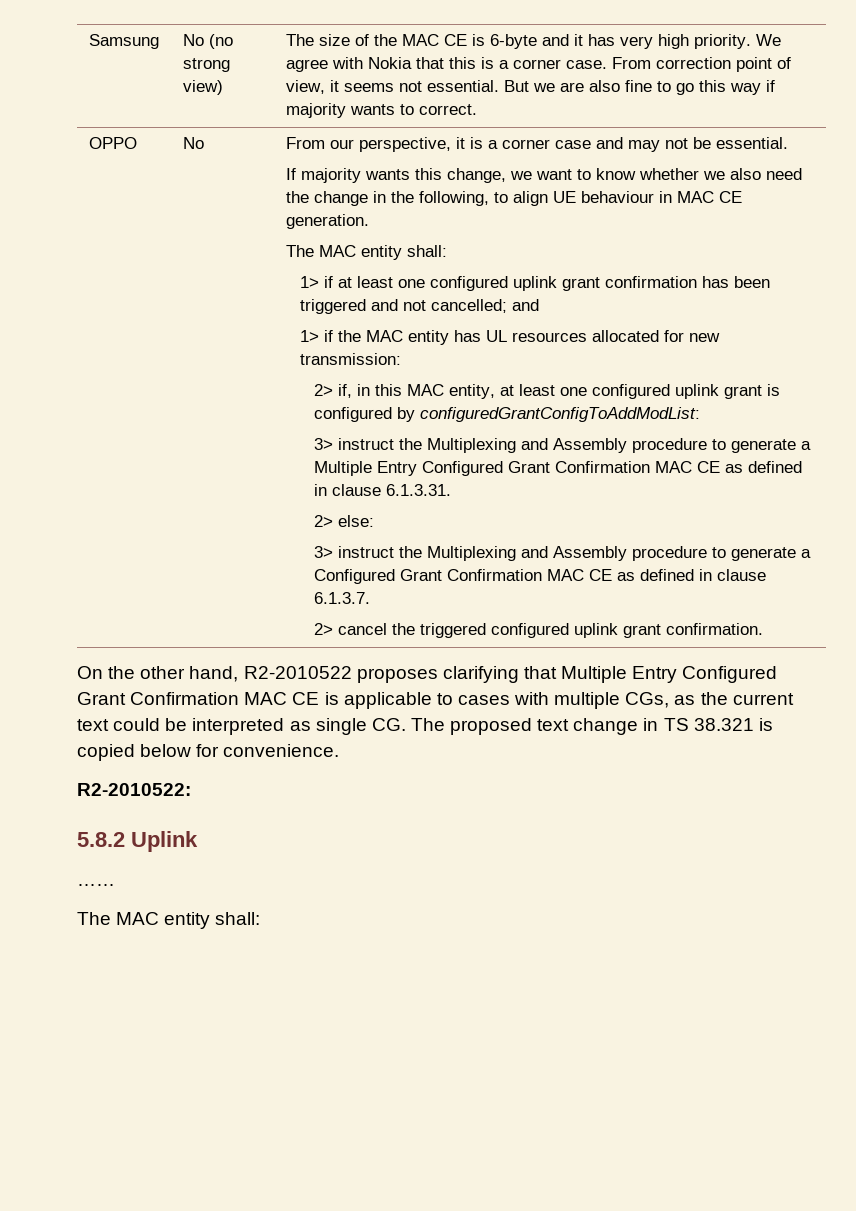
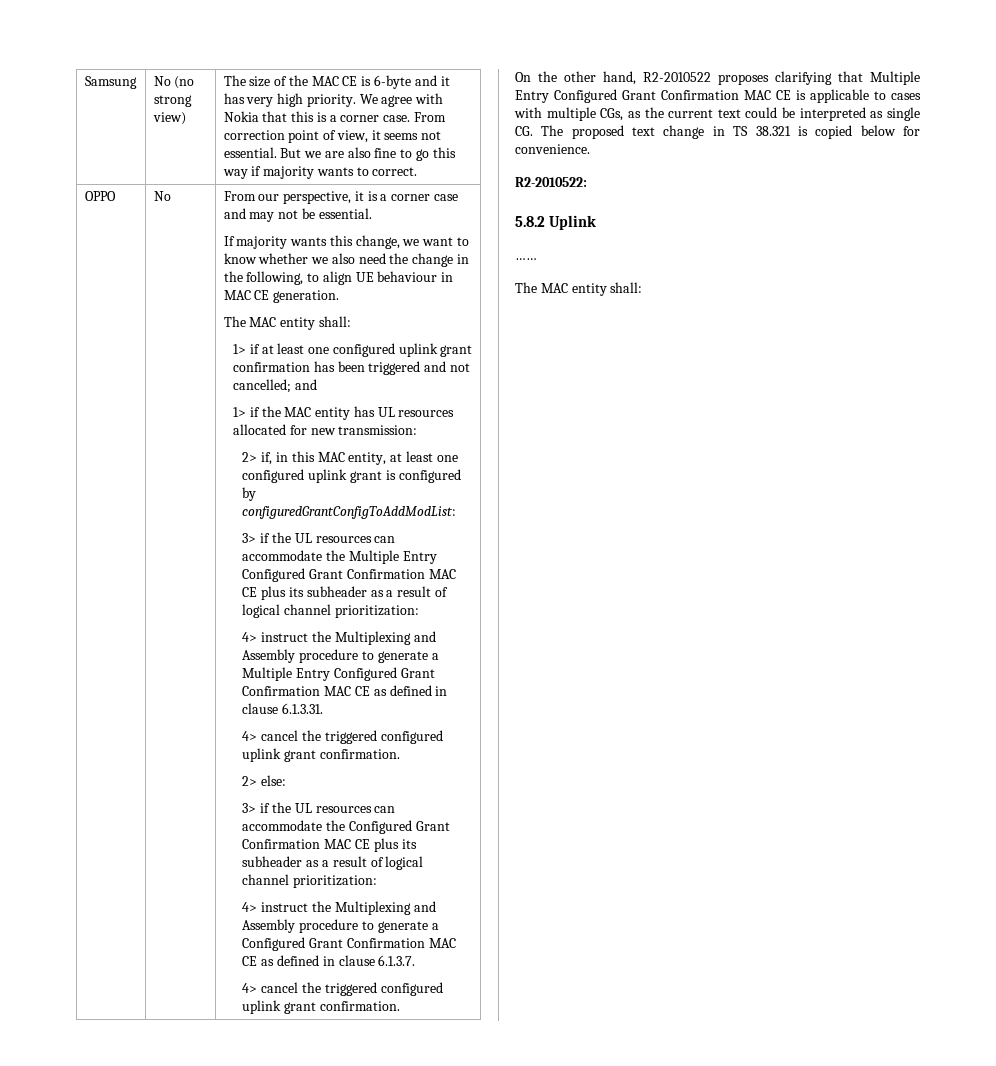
- 3> instruct the Multiplexing and Assembly procedure to generate a Multiple Entry Configured Grant Confirmation MAC CE as defined in clause 6.1.3.31.
+ 3> if the UL resources can accommodate the Multiple Entry Configured Grant Confirmation MAC CE plus its subheader as a result of logical channel prioritization:
+ 4> instruct the Multiplexing and Assembly procedure to generate a Multiple Entry Configured Grant Confirmation MAC CE as defined in clause 6.1.3.31.
+ 4> cancel the triggered configured uplink grant confirmation.
  2> else:
- 3> instruct the Multiplexing and Assembly procedure to generate a Configured Grant Confirmation MAC CE as defined in clause 6.1.3.7.
- 2> cancel the triggered configured uplink grant confirmation.
+ 3> if the UL resources can accommodate the Configured Grant Confirmation MAC CE plus its subheader as a result of logical channel prioritization:
+ 4> instruct the Multiplexing and Assembly procedure to generate a Configured Grant Confirmation MAC CE as defined in clause 6.1.3.7.
+ 4> cancel the triggered configured uplink grant confirmation.

